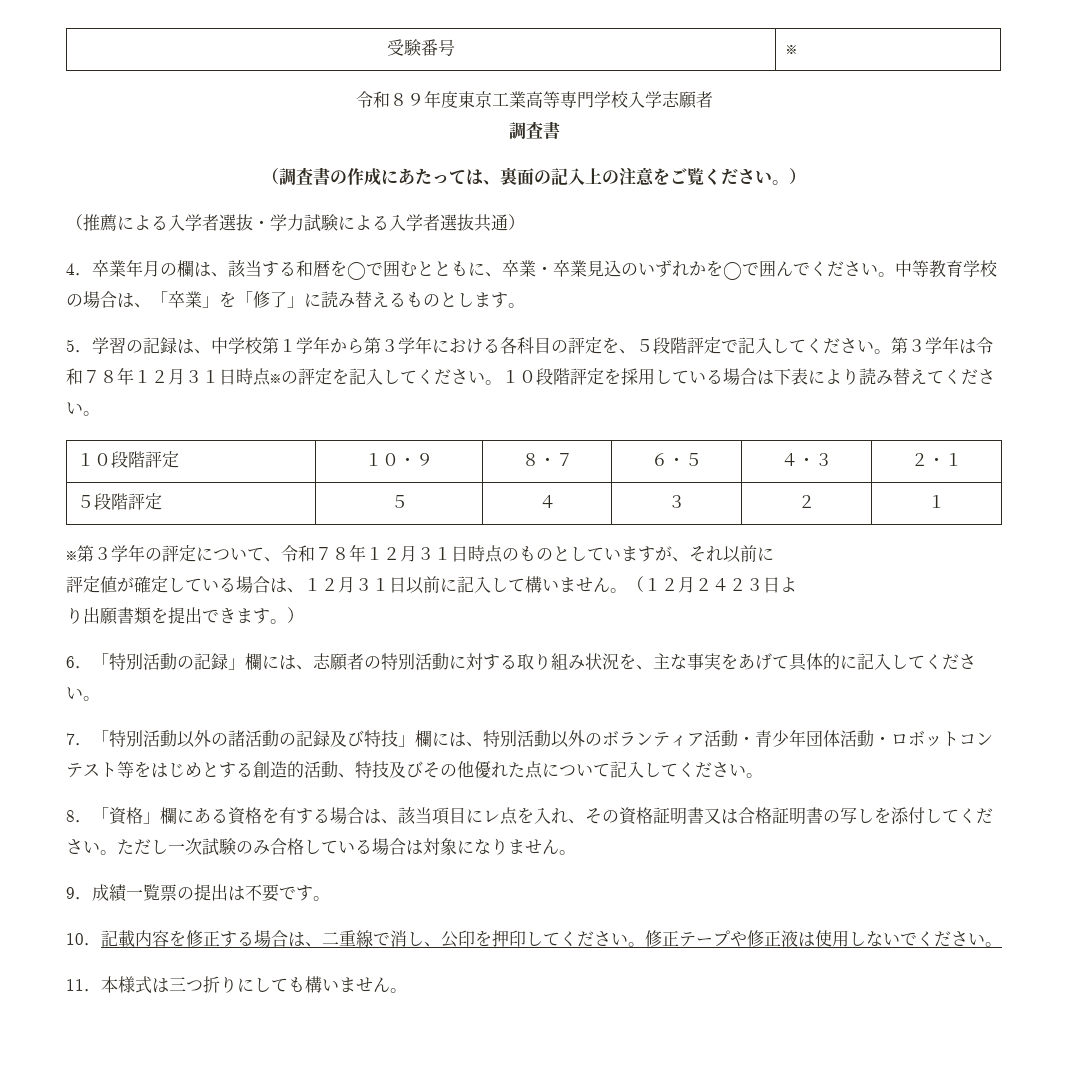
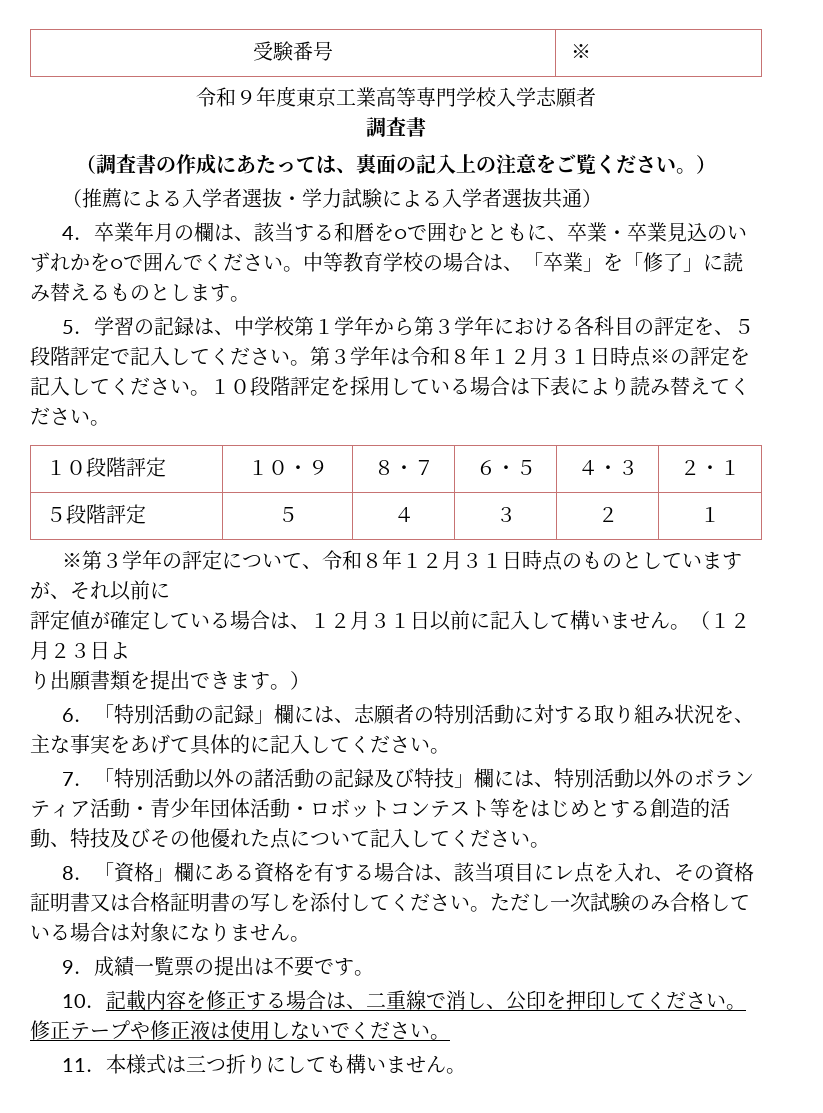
- 令和８９年度東京工業高等専門学校入学志願者
+ 令和９年度東京工業高等専門学校入学志願者
- 第３学年は令和７８年１２月３１日時点※の評定を記入してください。
+ 第３学年は令和８年１２月３１日時点※の評定を記入してください。
- ※第３学年の評定について、令和７８年１２月３１日時点のものとしていますが、それ以前に
+ ※第３学年の評定について、令和８年１２月３１日時点のものとしていますが、それ以前に
- （１２月２４２３日よ
+ （１２月２３日よ

